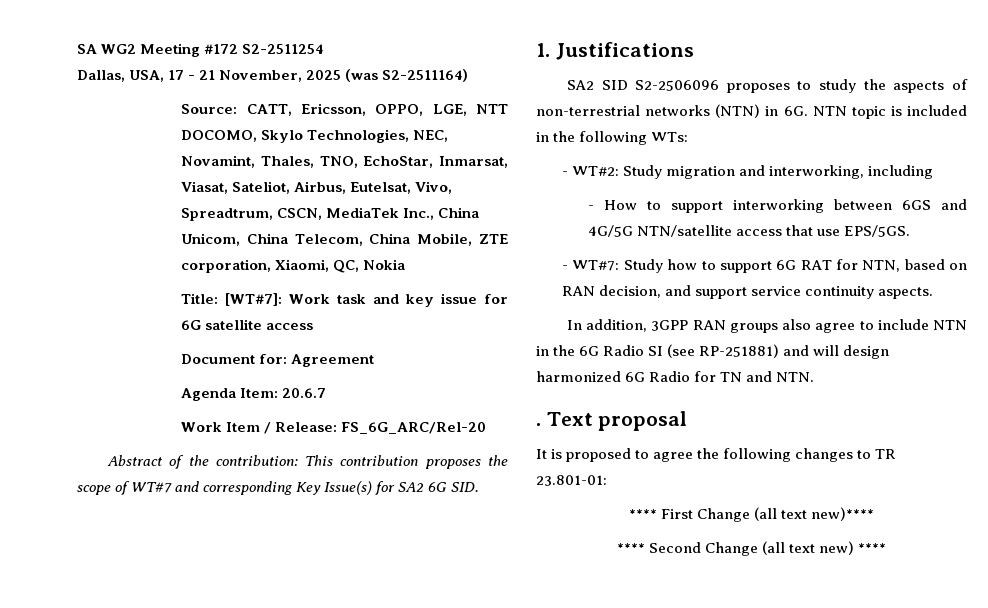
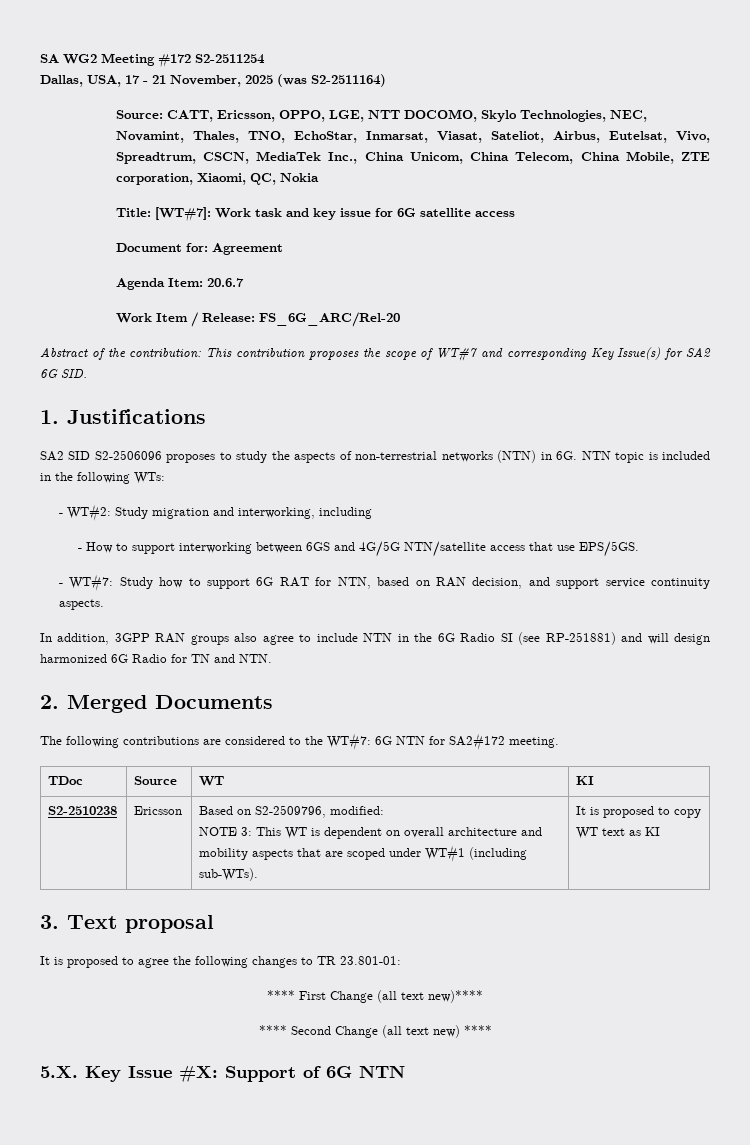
- . Text proposal
+ 2. Merged Documents
+ The following contributions are considered to the WT#7: 6G NTN for SA2#172 meeting.
+ TDoc | Source | WT | KI
+ S2-2510238 | Ericsson | Based on S2-2509796, modified:
+ NOTE 3: This WT is dependent on overall architecture and mobility aspects that are scoped under WT#1 (including sub-WTs). | It is proposed to copy WT text as KI
+ 3. Text proposal
+ 5.X. Key Issue #X: Support of 6G NTN

